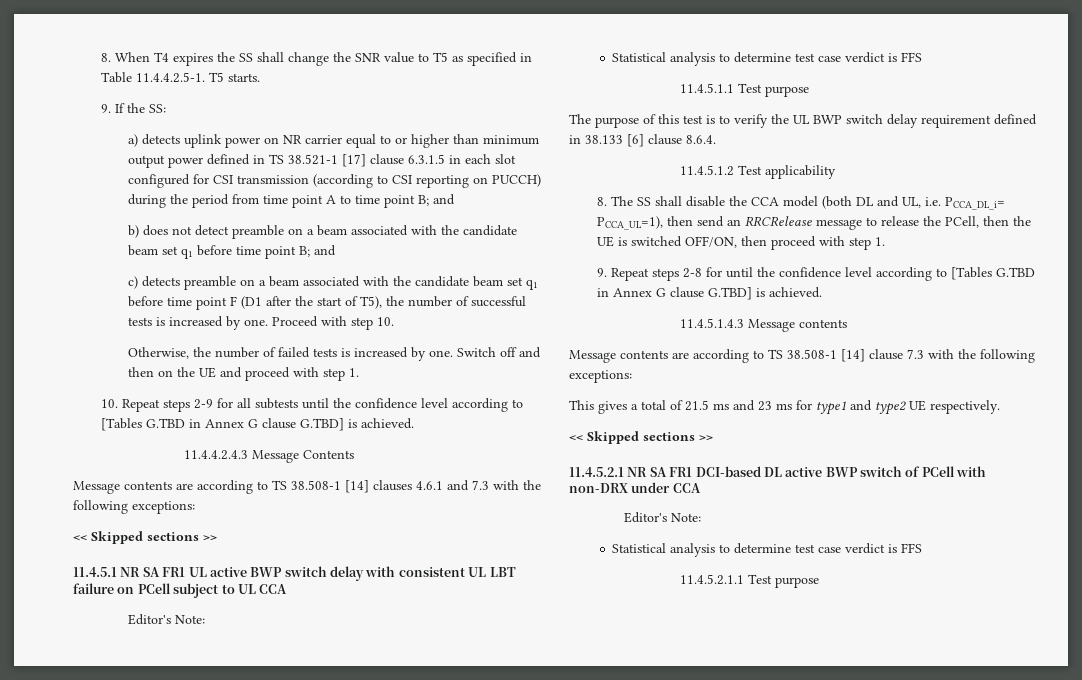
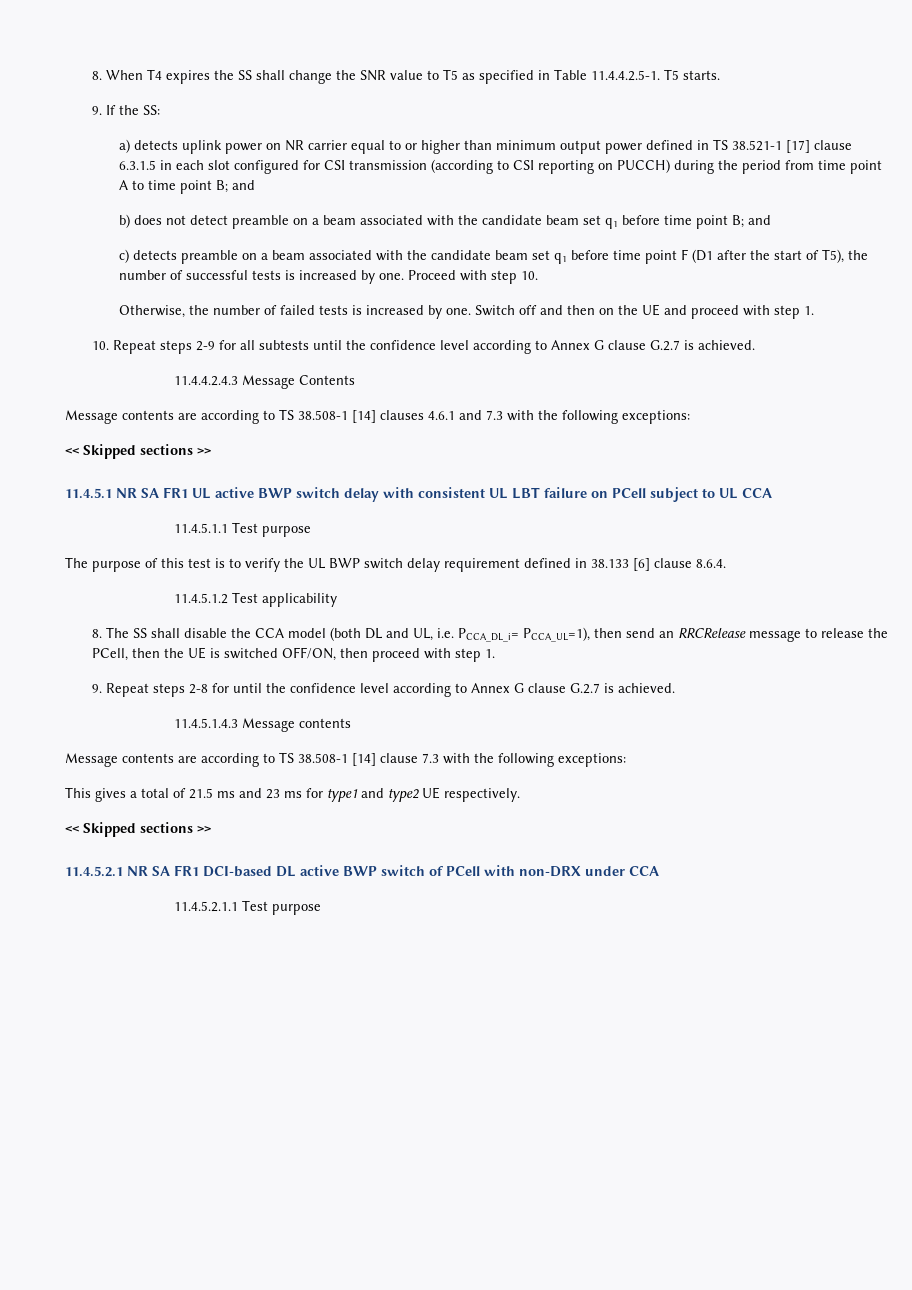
- 10. Repeat steps 2-9 for all subtests until the confidence level according to [Tables G.TBD in Annex G clause G.TBD] is achieved.
+ 10. Repeat steps 2-9 for all subtests until the confidence level according to Annex G clause G.2.7 is achieved.
  11.4.5.1 NR SA FR1 UL active BWP switch delay with consistent UL LBT failure on PCell subject to UL CCA
- Editor's Note:
- Statistical analysis to determine test case verdict is FFS
- 9. Repeat steps 2-8 for until the confidence level according to [Tables G.TBD in Annex G clause G.TBD] is achieved.
+ 9. Repeat steps 2-8 for until the confidence level according to Annex G clause G.2.7 is achieved.
  11.4.5.2.1 NR SA FR1 DCI-based DL active BWP switch of PCell with non-DRX under CCA
- Editor's Note:
- Statistical analysis to determine test case verdict is FFS

